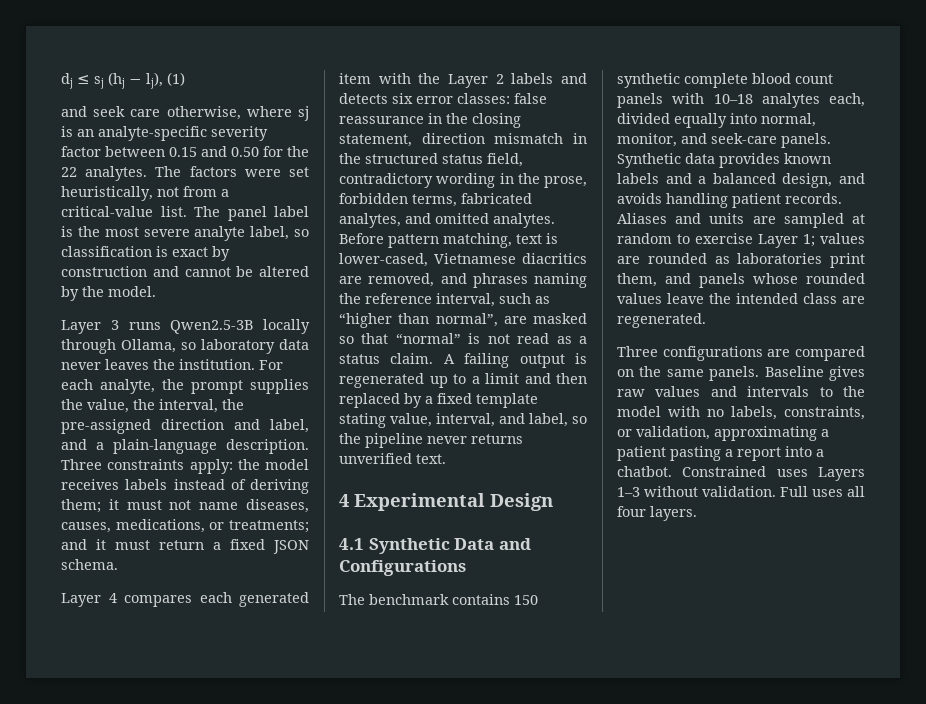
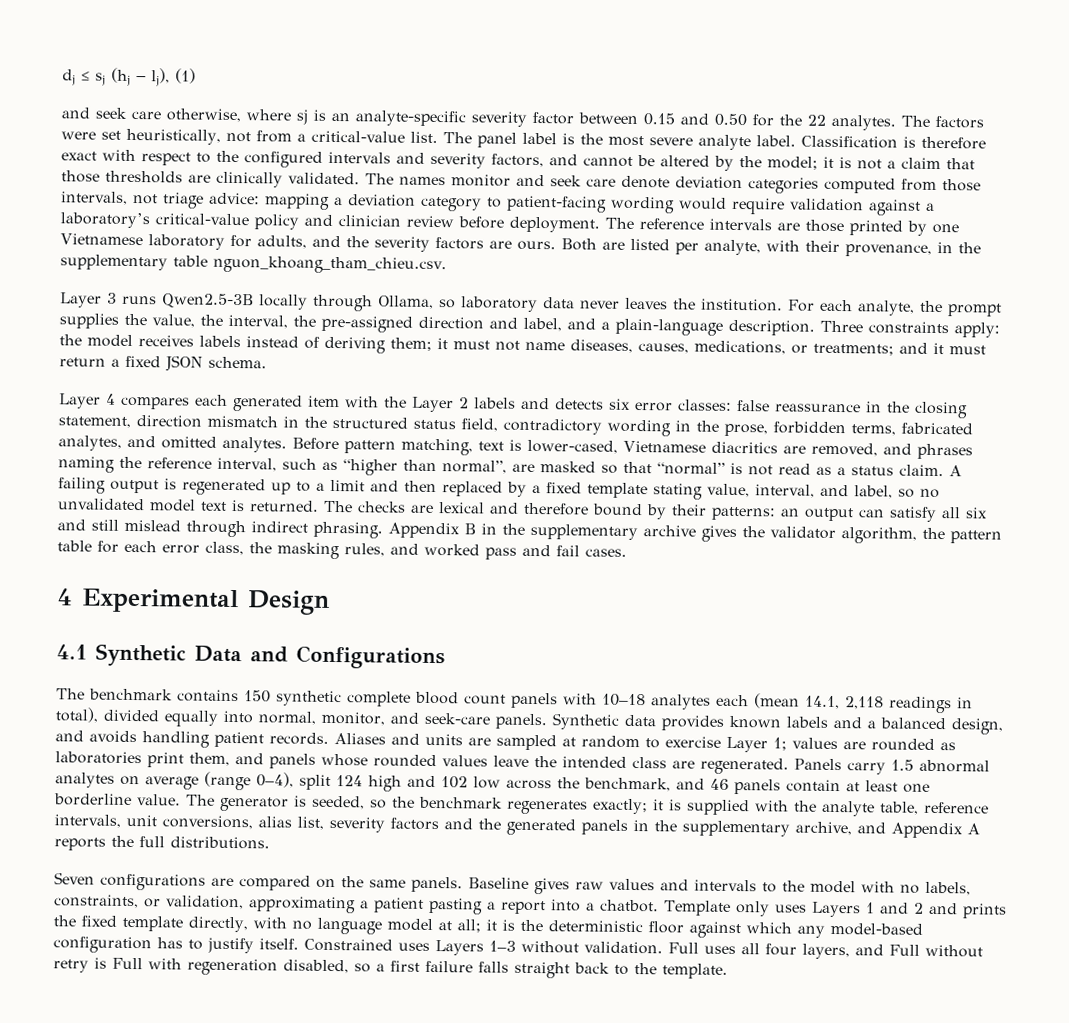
- The panel label is the most severe analyte label, so classification is exact by construction and cannot be altered by the model.
+ The panel label is the most severe analyte label. Classification is therefore exact with respect to the configured intervals and severity factors, and cannot be altered by the model; it is not a claim that those thresholds are clinically validated. The names monitor and seek care denote deviation categories computed from those intervals, not triage advice: mapping a deviation category to patient-facing wording would require validation against a laboratory’s critical-value policy and clinician review before deployment. The reference intervals are those printed by one Vietnamese laboratory for adults, and the severity factors are ours. Both are listed per analyte, with their provenance, in the supplementary table nguon_khoang_tham_chieu.csv.
- A failing output is regenerated up to a limit and then replaced by a fixed template stating value, interval, and label, so the pipeline never returns unverified text.
+ A failing output is regenerated up to a limit and then replaced by a fixed template stating value, interval, and label, so no unvalidated model text is returned. The checks are lexical and therefore bound by their patterns: an output can satisfy all six and still mislead through indirect phrasing. Appendix B in the supplementary archive gives the validator algorithm, the pattern table for each error class, the masking rules, and worked pass and fail cases.
- The benchmark contains 150 synthetic complete blood count panels with 10–18 analytes each, divided equally into normal, monitor, and seek-care panels.
+ The benchmark contains 150 synthetic complete blood count panels with 10–18 analytes each (mean 14.1, 2,118 readings in total), divided equally into normal, monitor, and seek-care panels.
- Aliases and units are sampled at random to exercise Layer 1; values are rounded as laboratories print them, and panels whose rounded values leave the intended class are regenerated.
- Three configurations are compared on the same panels.
+ Aliases and units are sampled at random to exercise Layer 1; values are rounded as laboratories print them, and panels whose rounded values leave the intended class are regenerated. Panels carry 1.5 abnormal analytes on average (range 0–4), split 124 high and 102 low across the benchmark, and 46 panels contain at least one borderline value. The generator is seeded, so the benchmark regenerates exactly; it is supplied with the analyte table, reference intervals, unit conversions, alias list, severity factors and the generated panels in the supplementary archive, and Appendix A reports the full distributions.
+ Seven configurations are compared on the same panels.
+ Template only uses Layers 1 and 2 and prints the fixed template directly, with no language model at all; it is the deterministic floor against which any model-based configuration has to justify itself.
- Full uses all four layers.
+ Full uses all four layers, and Full without retry is Full with regeneration disabled, so a first failure falls straight back to the template.

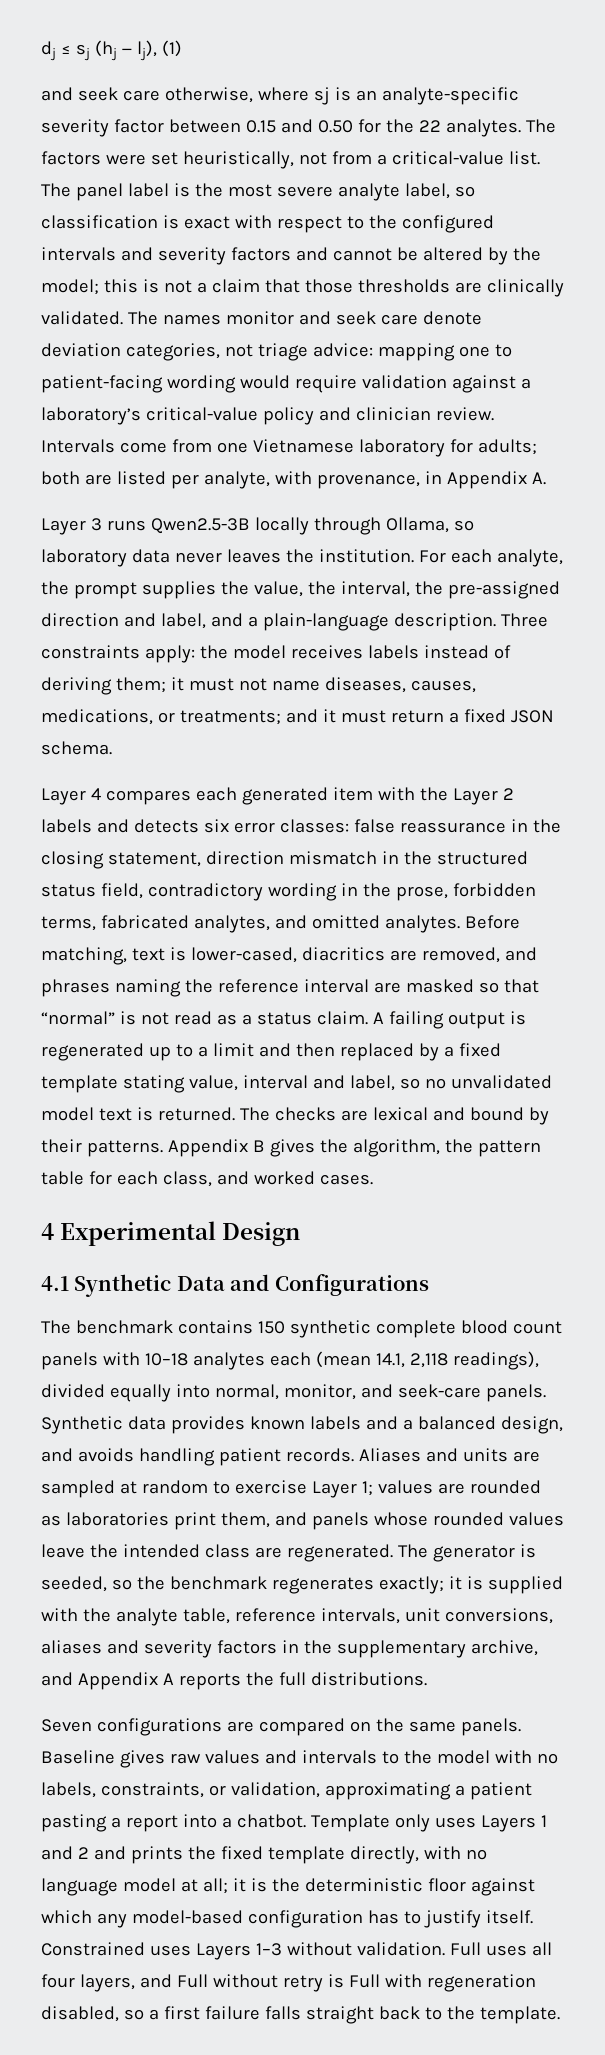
- The panel label is the most severe analyte label. Classification is therefore exact with respect to the configured intervals and severity factors, and cannot be altered by the model; it is not a claim that those thresholds are clinically validated.
+ The panel label is the most severe analyte label, so classification is exact with respect to the configured intervals and severity factors and cannot be altered by the model; this is not a claim that those thresholds are clinically validated.
- The names monitor and seek care denote deviation categories computed from those intervals, not triage advice: mapping a deviation category to patient-facing wording would require validation against a laboratory’s critical-value policy and clinician review before deployment. The reference intervals are those printed by one Vietnamese laboratory for adults, and the severity factors are ours. Both are listed per analyte, with their provenance, in the supplementary table nguon_khoang_tham_chieu.csv.
+ The names monitor and seek care denote deviation categories, not triage advice: mapping one to patient-facing wording would require validation against a laboratory’s critical-value policy and clinician review. Intervals come from one Vietnamese laboratory for adults; both are listed per analyte, with provenance, in Appendix A.
- Before pattern matching, text is lower-cased, Vietnamese diacritics are removed, and phrases naming the reference interval, such as “higher than normal”, are masked so that “normal” is not read as a status claim.
+ Before matching, text is lower-cased, diacritics are removed, and phrases naming the reference interval are masked so that “normal” is not read as a status claim.
- A failing output is regenerated up to a limit and then replaced by a fixed template stating value, interval, and label, so no unvalidated model text is returned.
+ A failing output is regenerated up to a limit and then replaced by a fixed template stating value, interval and label, so no unvalidated model text is returned.
- The checks are lexical and therefore bound by their patterns: an output can satisfy all six and still mislead through indirect phrasing. Appendix B in the supplementary archive gives the validator algorithm, the pattern table for each error class, the masking rules, and worked pass and fail cases.
+ The checks are lexical and bound by their patterns. Appendix B gives the algorithm, the pattern table for each class, and worked cases.
- The benchmark contains 150 synthetic complete blood count panels with 10–18 analytes each (mean 14.1, 2,118 readings in total), divided equally into normal, monitor, and seek-care panels.
+ The benchmark contains 150 synthetic complete blood count panels with 10–18 analytes each (mean 14.1, 2,118 readings), divided equally into normal, monitor, and seek-care panels.
- Panels carry 1.5 abnormal analytes on average (range 0–4), split 124 high and 102 low across the benchmark, and 46 panels contain at least one borderline value.
- The generator is seeded, so the benchmark regenerates exactly; it is supplied with the analyte table, reference intervals, unit conversions, alias list, severity factors and the generated panels in the supplementary archive, and Appendix A reports the full distributions.
+ The generator is seeded, so the benchmark regenerates exactly; it is supplied with the analyte table, reference intervals, unit conversions, aliases and severity factors in the supplementary archive, and Appendix A reports the full distributions.

